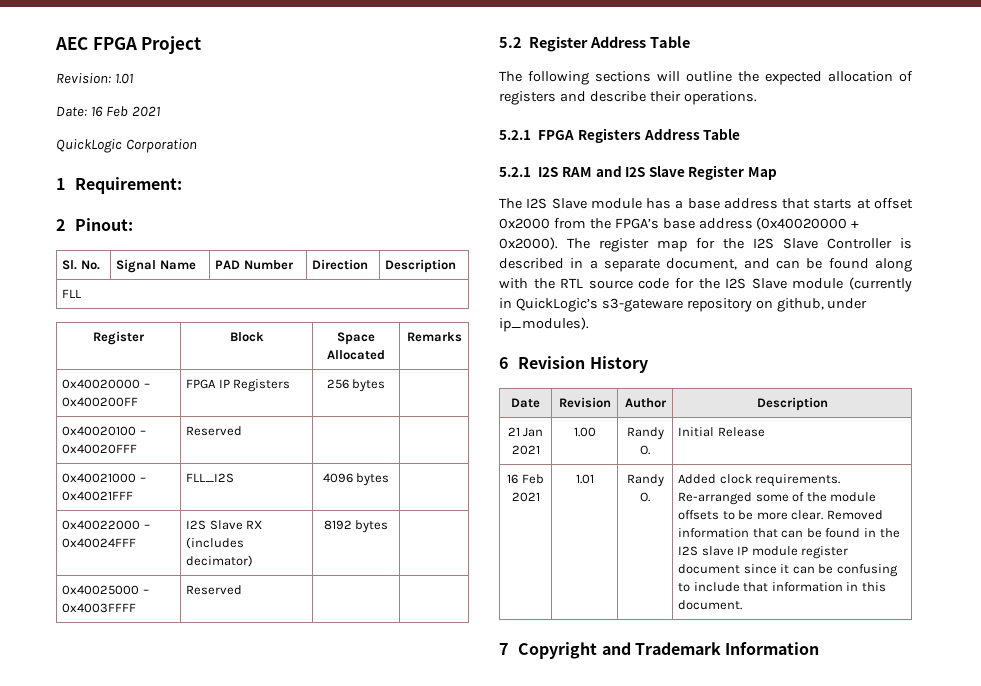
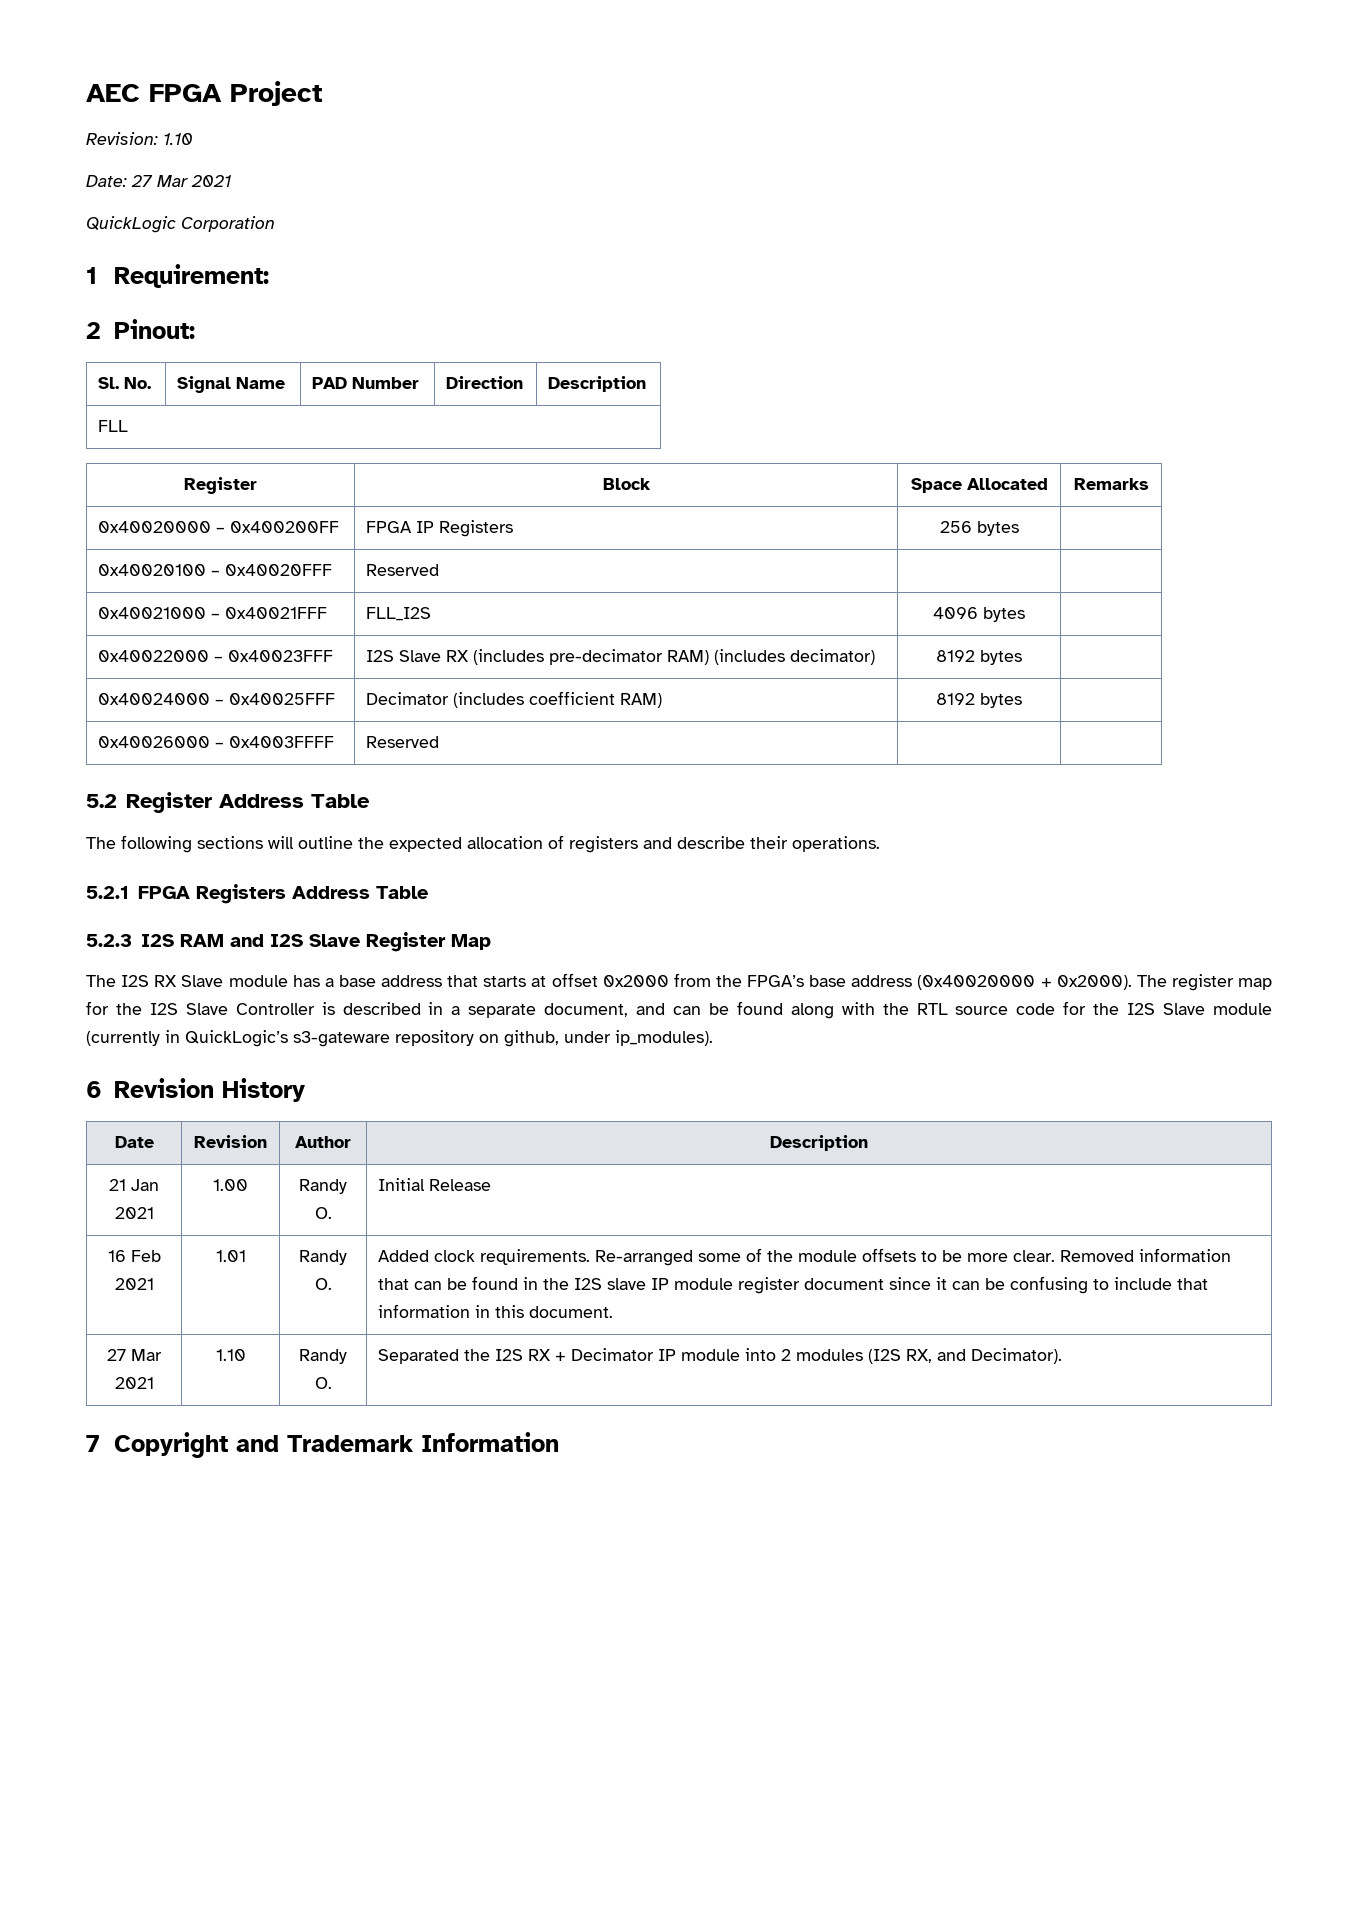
- Revision: 1.01
+ Revision: 1.10
- Date: 16 Feb 2021
+ Date: 27 Mar 2021
- 0x40022000 – 0x40024FFF | I2S Slave RX (includes decimator) | 8192 bytes |
+ 0x40022000 – 0x40023FFF | I2S Slave RX (includes pre-decimator RAM) (includes decimator) | 8192 bytes |
- 0x40025000 – 0x4003FFFF | Reserved | |
+ 0x40024000 – 0x40025FFF | Decimator (includes coefficient RAM) | 8192 bytes |
+ 0x40026000 – 0x4003FFFF | Reserved | |
- 5.2.1 I2S RAM and I2S Slave Register Map
+ 5.2.3 I2S RAM and I2S Slave Register Map
- The I2S Slave module has a base address that starts at offset 0x2000 from the FPGA’s base address (0x40020000 + 0x2000).
+ The I2S RX Slave module has a base address that starts at offset 0x2000 from the FPGA’s base address (0x40020000 + 0x2000).
+ 27 Mar 2021 | 1.10 | Randy O. | Separated the I2S RX + Decimator IP module into 2 modules (I2S RX, and Decimator).

